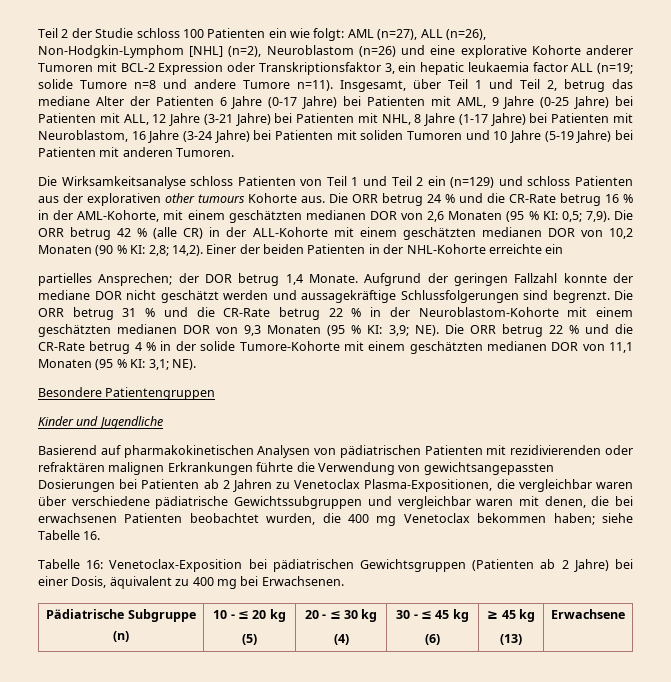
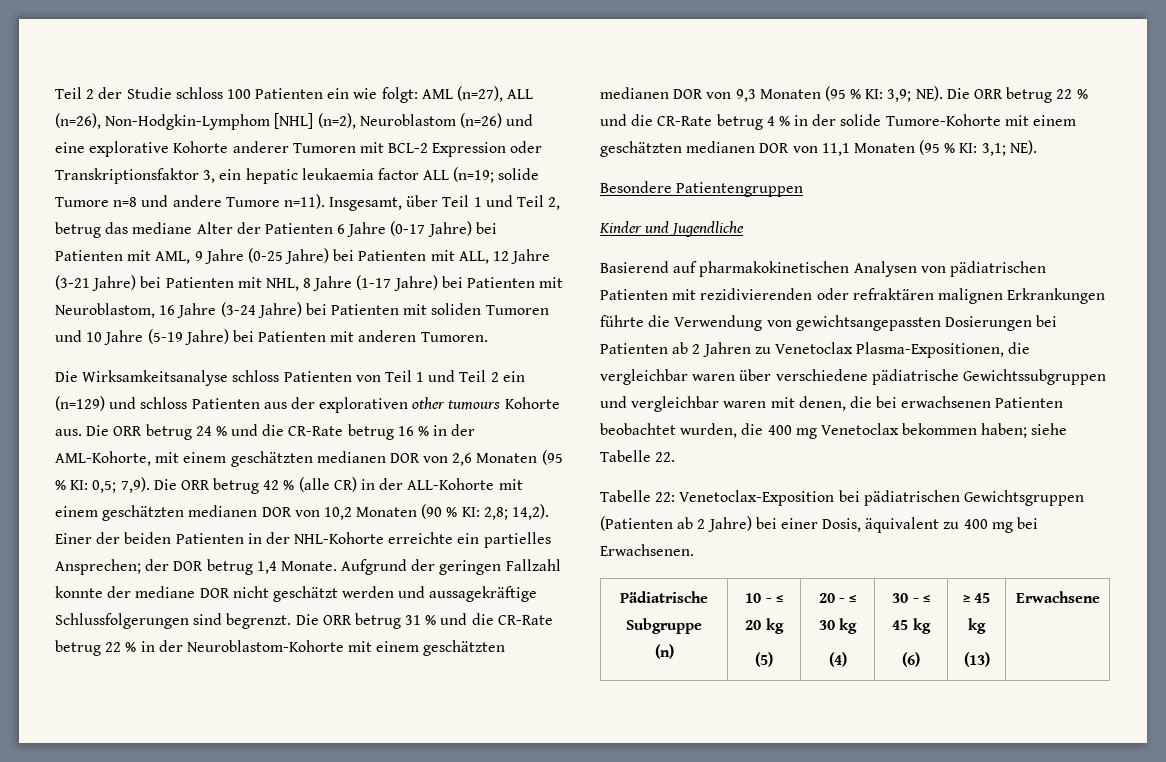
- Einer der beiden Patienten in der NHL-Kohorte erreichte ein
- partielles Ansprechen; der DOR betrug 1,4 Monate.
+ Einer der beiden Patienten in der NHL-Kohorte erreichte ein partielles Ansprechen; der DOR betrug 1,4 Monate.
- siehe Tabelle 16.
- Tabelle 16:
+ siehe Tabelle 22.
+ Tabelle 22:

